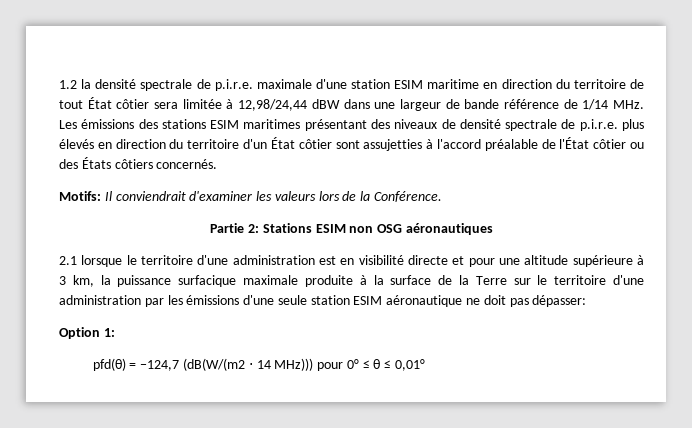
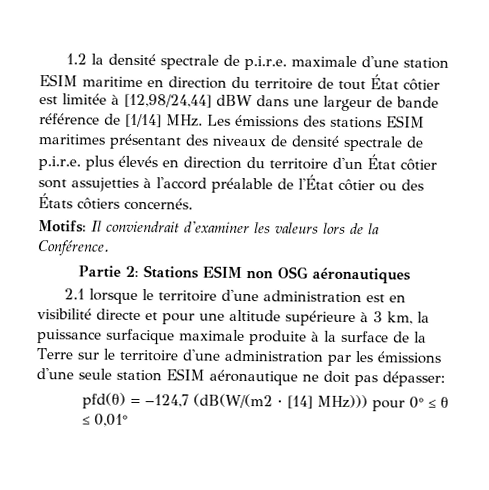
- 1.2 la densité spectrale de p.i.r.e. maximale d'une station ESIM maritime en direction du territoire de tout État côtier sera limitée à 12,98/24,44 dBW dans une largeur de bande référence de 1/14 MHz. Les émissions des stations ESIM maritimes présentant des niveaux de densité spectrale de p.i.r.e. plus élevés en direction du territoire d'un État côtier sont assujetties à l'accord préalable de l'État côtier ou des États côtiers concernés.
+ 1.2 la densité spectrale de p.i.r.e. maximale d'une station ESIM maritime en direction du territoire de tout État côtier est limitée à [12,98/24,44] dBW dans une largeur de bande référence de [1/14] MHz. Les émissions des stations ESIM maritimes présentant des niveaux de densité spectrale de p.i.r.e. plus élevés en direction du territoire d'un État côtier sont assujetties à l'accord préalable de l'État côtier ou des États côtiers concernés.
- Option 1:
- pfd(θ) = −124,7 (dB(W/(m2 ⋅ 14 MHz))) pour 0° ≤ θ ≤ 0,01°
+ pfd(θ) = −124,7 (dB(W/(m2 ⋅ [14] MHz))) pour 0° ≤ θ ≤ 0,01°

